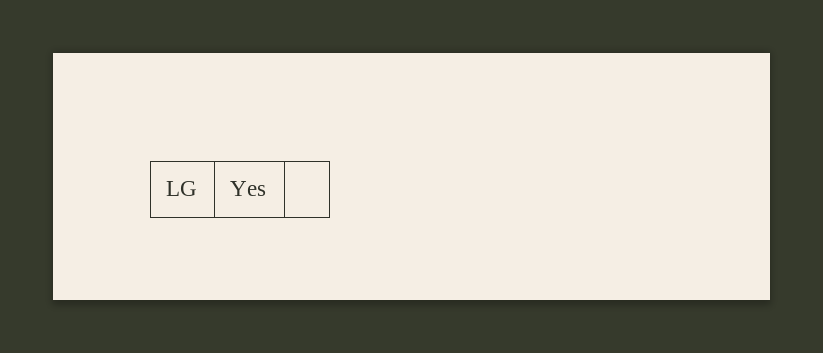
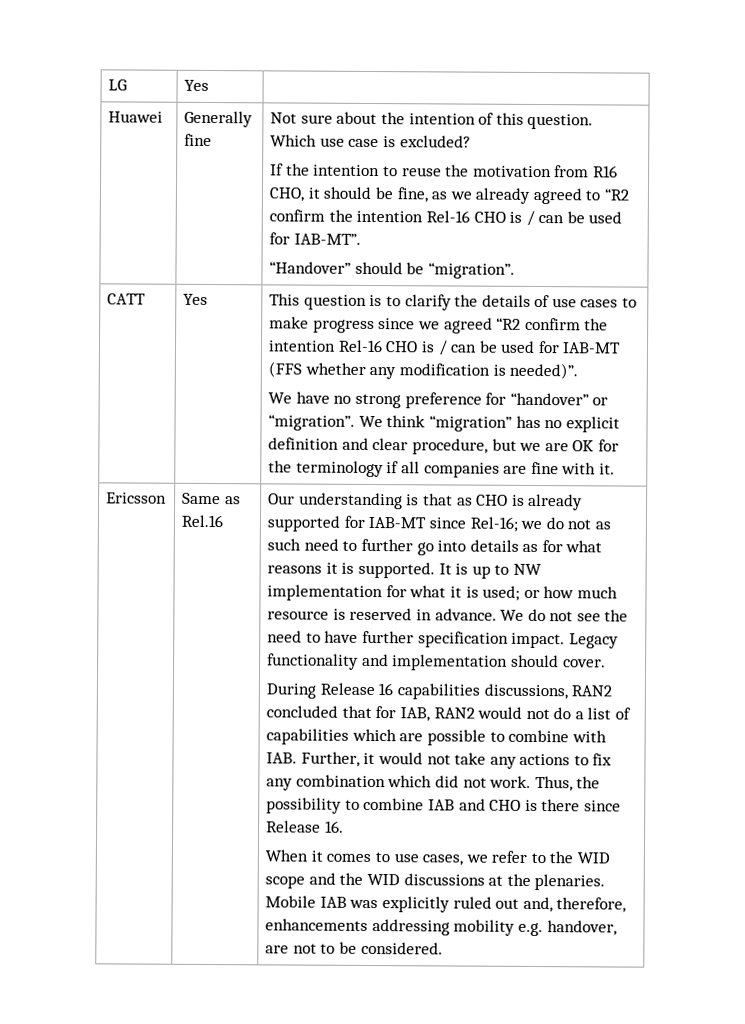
+ Huawei | Generally fine | Not sure about the intention of this question. Which use case is excluded?
+ If the intention to reuse the motivation from R16 CHO, it should be fine, as we already agreed to “R2 confirm the intention Rel-16 CHO is / can be used for IAB-MT”.
+ “Handover” should be “migration”.
+ CATT | Yes | This question is to clarify the details of use cases to make progress since we agreed “R2 confirm the intention Rel-16 CHO is / can be used for IAB-MT (FFS whether any modification is needed)”.
+ We have no strong preference for “handover” or “migration”. We think “migration” has no explicit definition and clear procedure, but we are OK for the terminology if all companies are fine with it.
+ Ericsson | Same as Rel.16 | Our understanding is that as CHO is already supported for IAB-MT since Rel-16; we do not as such need to further go into details as for what reasons it is supported. It is up to NW implementation for what it is used; or how much resource is reserved in advance. We do not see the need to have further specification impact. Legacy functionality and implementation should cover.
+ During Release 16 capabilities discussions, RAN2 concluded that for IAB, RAN2 would not do a list of capabilities which are possible to combine with IAB. Further, it would not take any actions to fix any combination which did not work. Thus, the possibility to combine IAB and CHO is there since Release 16.
+ When it comes to use cases, we refer to the WID scope and the WID discussions at the plenaries. Mobile IAB was explicitly ruled out and, therefore, enhancements addressing mobility e.g. handover, are not to be considered.

